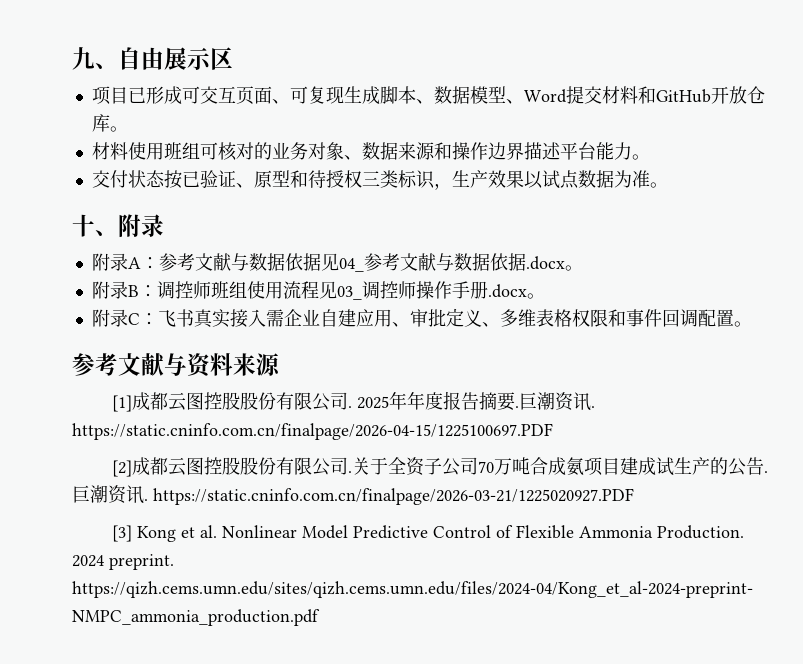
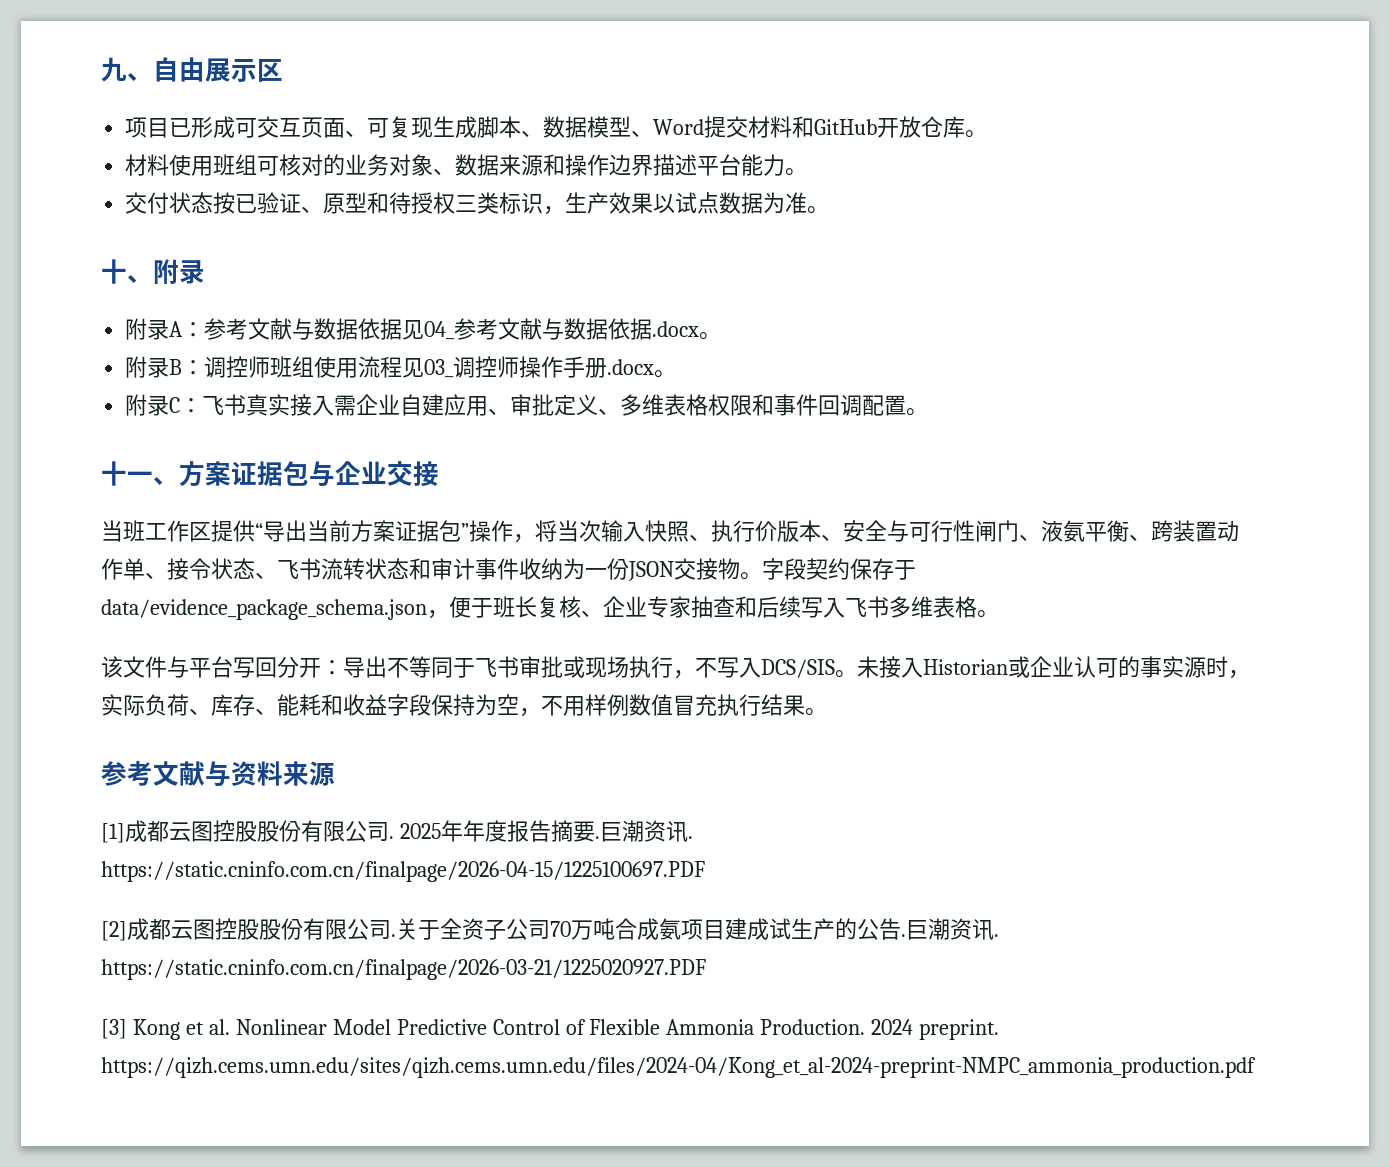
+ 十一、方案证据包与企业交接
+ 当班工作区提供“导出当前方案证据包”操作，将当次输入快照、执行价版本、安全与可行性闸门、液氨平衡、跨装置动作单、接令状态、飞书流转状态和审计事件收纳为一份JSON交接物。字段契约保存于data/evidence_package_schema.json，便于班长复核、企业专家抽查和后续写入飞书多维表格。
+ 该文件与平台写回分开：导出不等同于飞书审批或现场执行，不写入DCS/SIS。未接入Historian或企业认可的事实源时，实际负荷、库存、能耗和收益字段保持为空，不用样例数值冒充执行结果。

